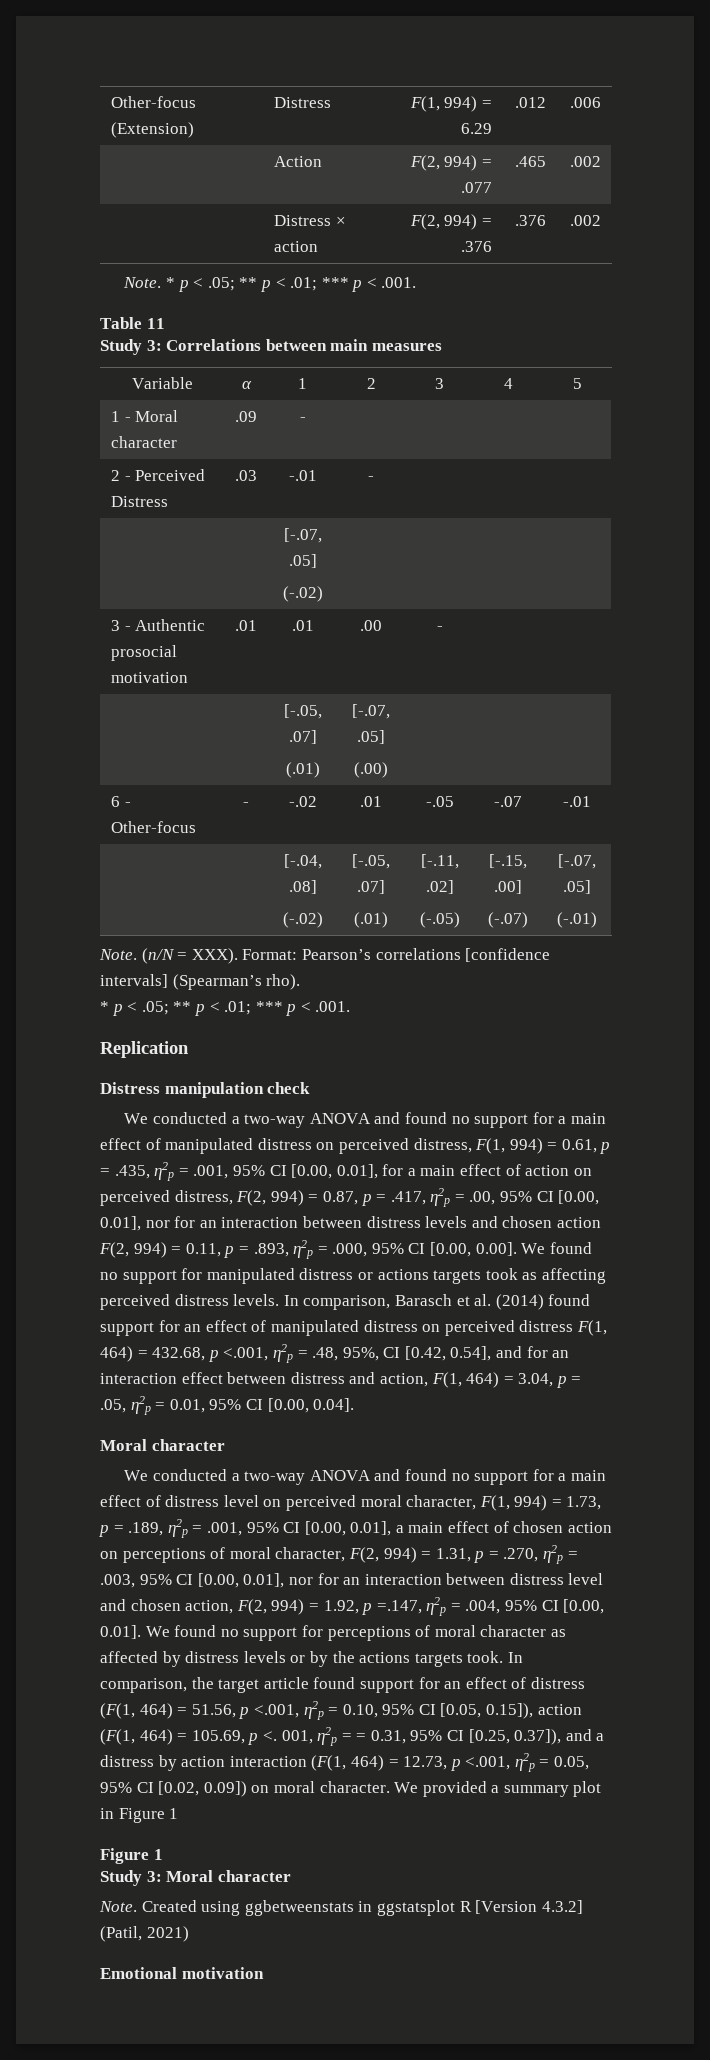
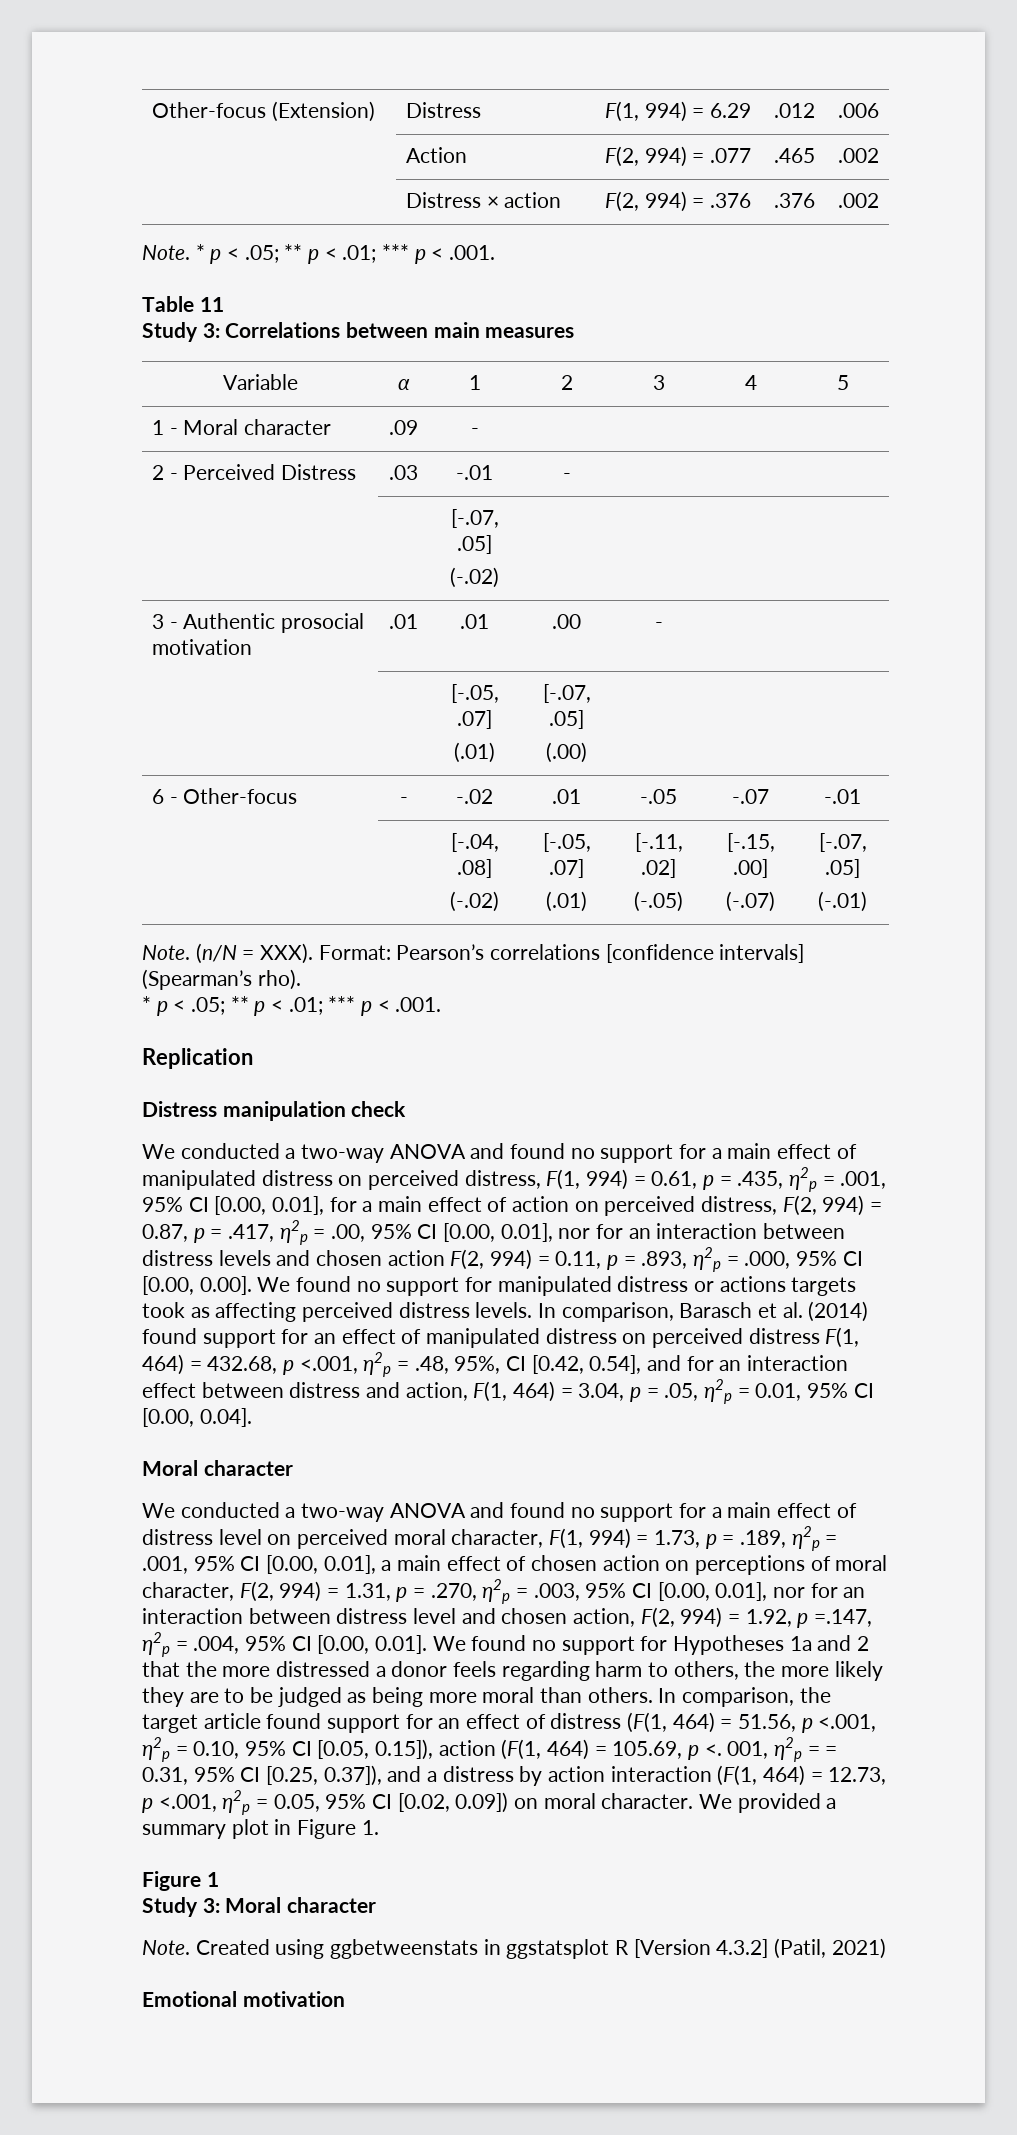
- We conducted a two-way ANOVA and found no support for a main effect of distress level on perceived moral character, F(1, 994) = 1.73, p = .189, η2p = .001, 95% CI [0.00, 0.01], a main effect of chosen action on perceptions of moral character, F(2, 994) = 1.31, p = .270, η2p = .003, 95% CI [0.00, 0.01], nor for an interaction between distress level and chosen action, F(2, 994) = 1.92, p =.147, η2p = .004, 95% CI [0.00, 0.01]. We found no support for perceptions of moral character as affected by distress levels or by the actions targets took.
+ We conducted a two-way ANOVA and found no support for a main effect of distress level on perceived moral character, F(1, 994) = 1.73, p = .189, η2p = .001, 95% CI [0.00, 0.01], a main effect of chosen action on perceptions of moral character, F(2, 994) = 1.31, p = .270, η2p = .003, 95% CI [0.00, 0.01], nor for an interaction between distress level and chosen action, F(2, 994) = 1.92, p =.147, η2p = .004, 95% CI [0.00, 0.01]. We found no support for Hypotheses 1a and 2 that the more distressed a donor feels regarding harm to others, the more likely they are to be judged as being more moral than others.
- We provided a summary plot in Figure 1
+ We provided a summary plot in Figure 1.

